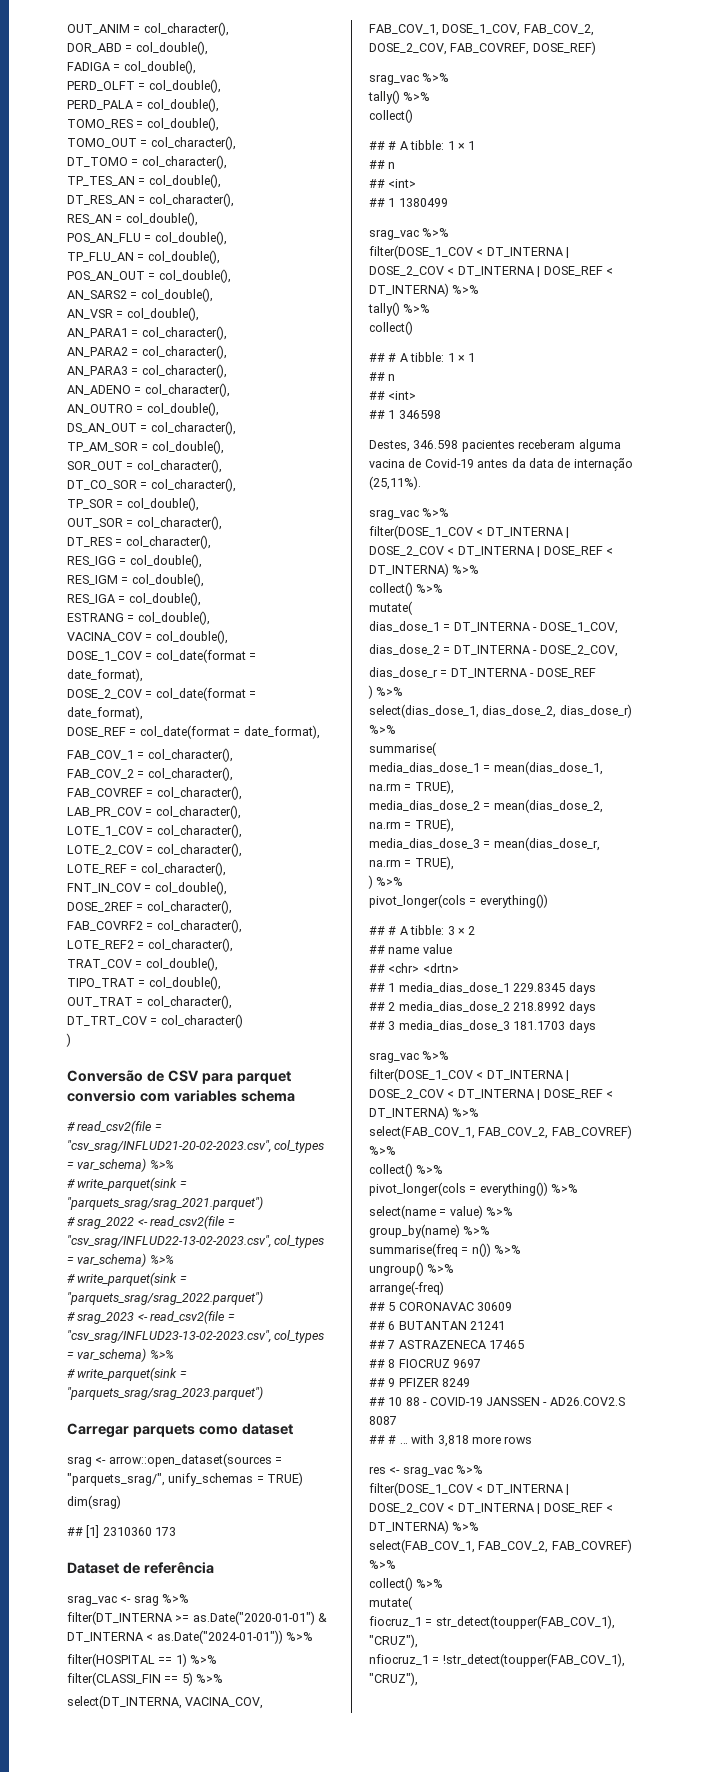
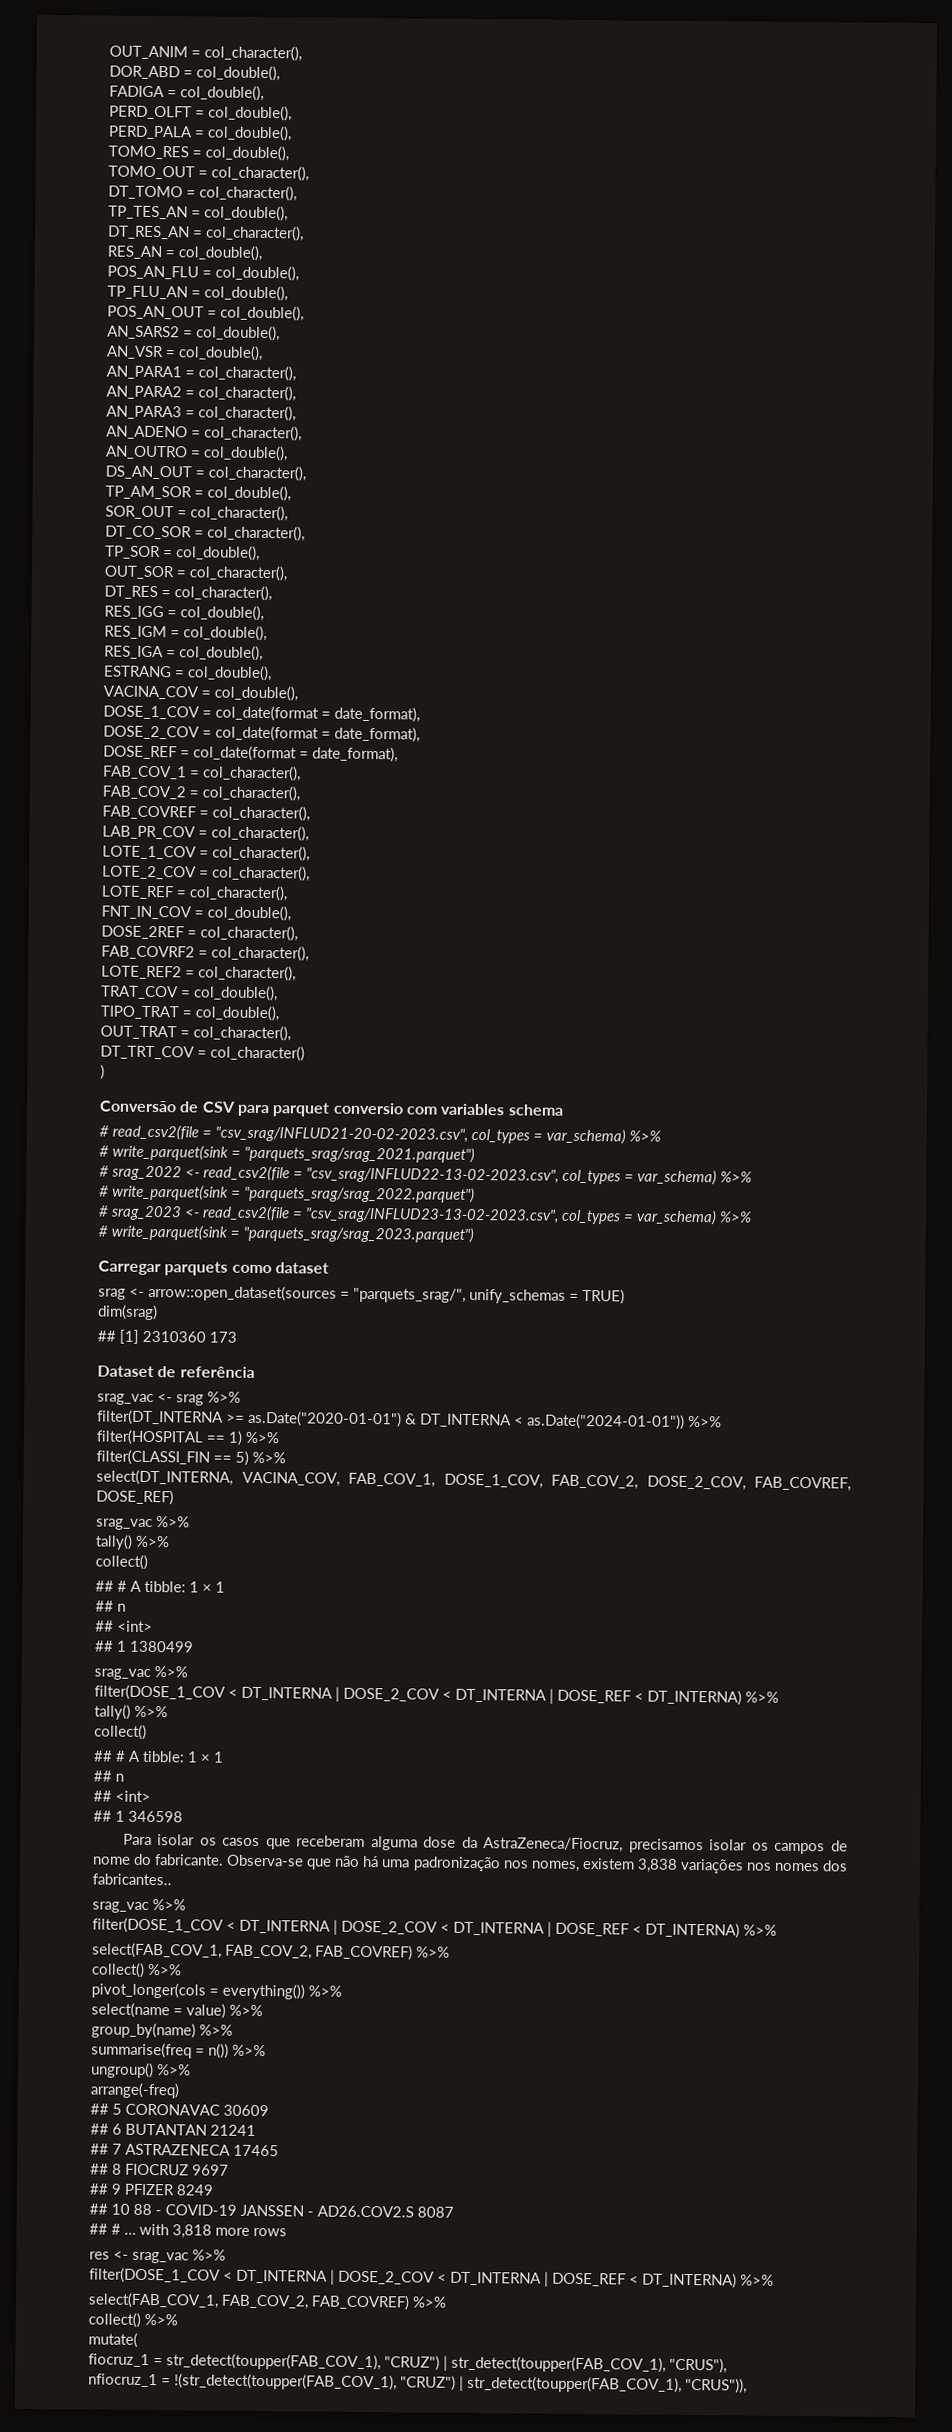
- Destes, 346.598 pacientes receberam alguma vacina de Covid-19 antes da data de internação (25,11%).
- srag_vac %>%
- filter(DOSE_1_COV < DT_INTERNA | DOSE_2_COV < DT_INTERNA | DOSE_REF < DT_INTERNA) %>%
- collect() %>%
- mutate(
- dias_dose_1 = DT_INTERNA - DOSE_1_COV,
- dias_dose_2 = DT_INTERNA - DOSE_2_COV,
- dias_dose_r = DT_INTERNA - DOSE_REF
- ) %>%
- select(dias_dose_1, dias_dose_2, dias_dose_r) %>%
- summarise(
- media_dias_dose_1 = mean(dias_dose_1, na.rm = TRUE),
- media_dias_dose_2 = mean(dias_dose_2, na.rm = TRUE),
- media_dias_dose_3 = mean(dias_dose_r, na.rm = TRUE),
- ) %>%
- pivot_longer(cols = everything())
- ## # A tibble: 3 × 2
- ## name value
- ## <chr> <drtn>
- ## 1 media_dias_dose_1 229.8345 days
- ## 2 media_dias_dose_2 218.8992 days
- ## 3 media_dias_dose_3 181.1703 days
+ Para isolar os casos que receberam alguma dose da AstraZeneca/Fiocruz, precisamos isolar os campos de nome do fabricante. Observa-se que não há uma padronização nos nomes, existem 3,838 variações nos nomes dos fabricantes..
- fiocruz_1 = str_detect(toupper(FAB_COV_1), "CRUZ"),
- nfiocruz_1 = !str_detect(toupper(FAB_COV_1), "CRUZ"),
+ fiocruz_1 = str_detect(toupper(FAB_COV_1), "CRUZ") | str_detect(toupper(FAB_COV_1), "CRUS"),
+ nfiocruz_1 = !(str_detect(toupper(FAB_COV_1), "CRUZ") | str_detect(toupper(FAB_COV_1), "CRUS")),

